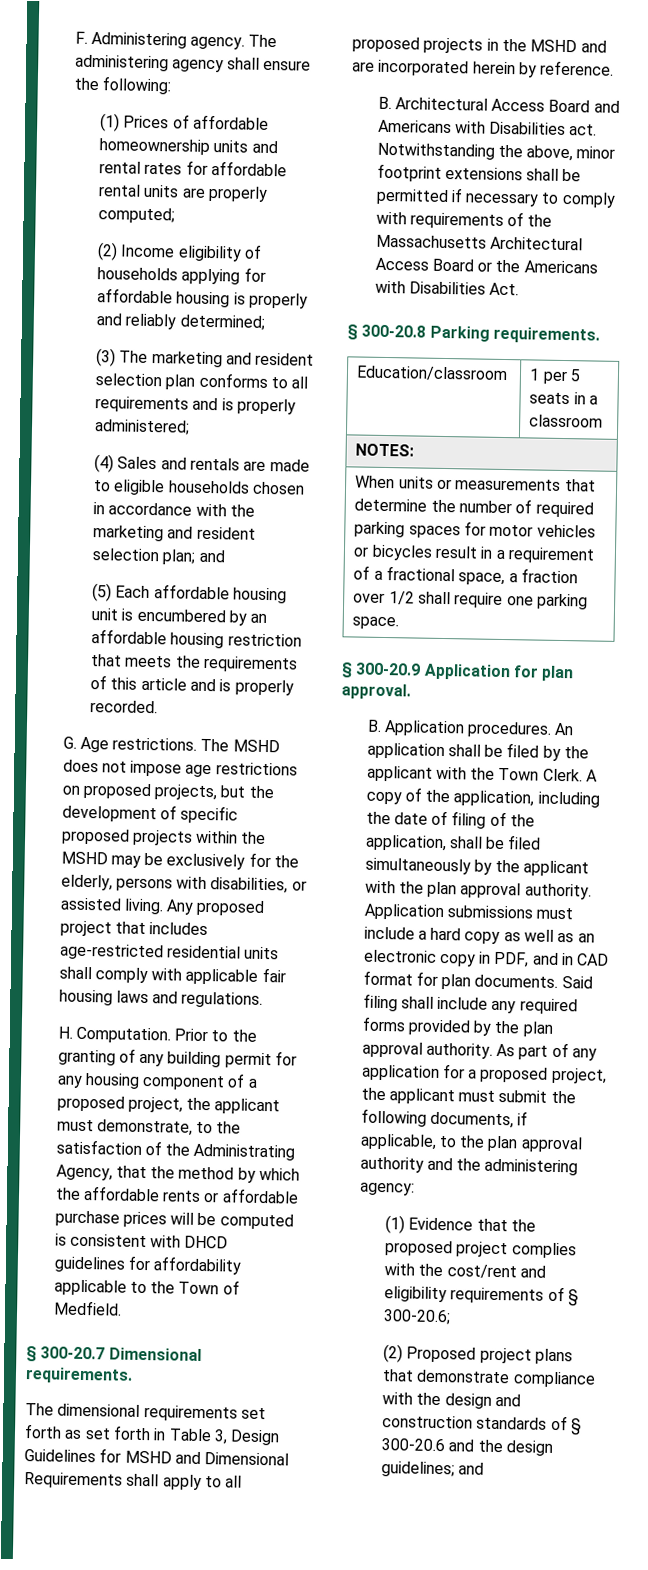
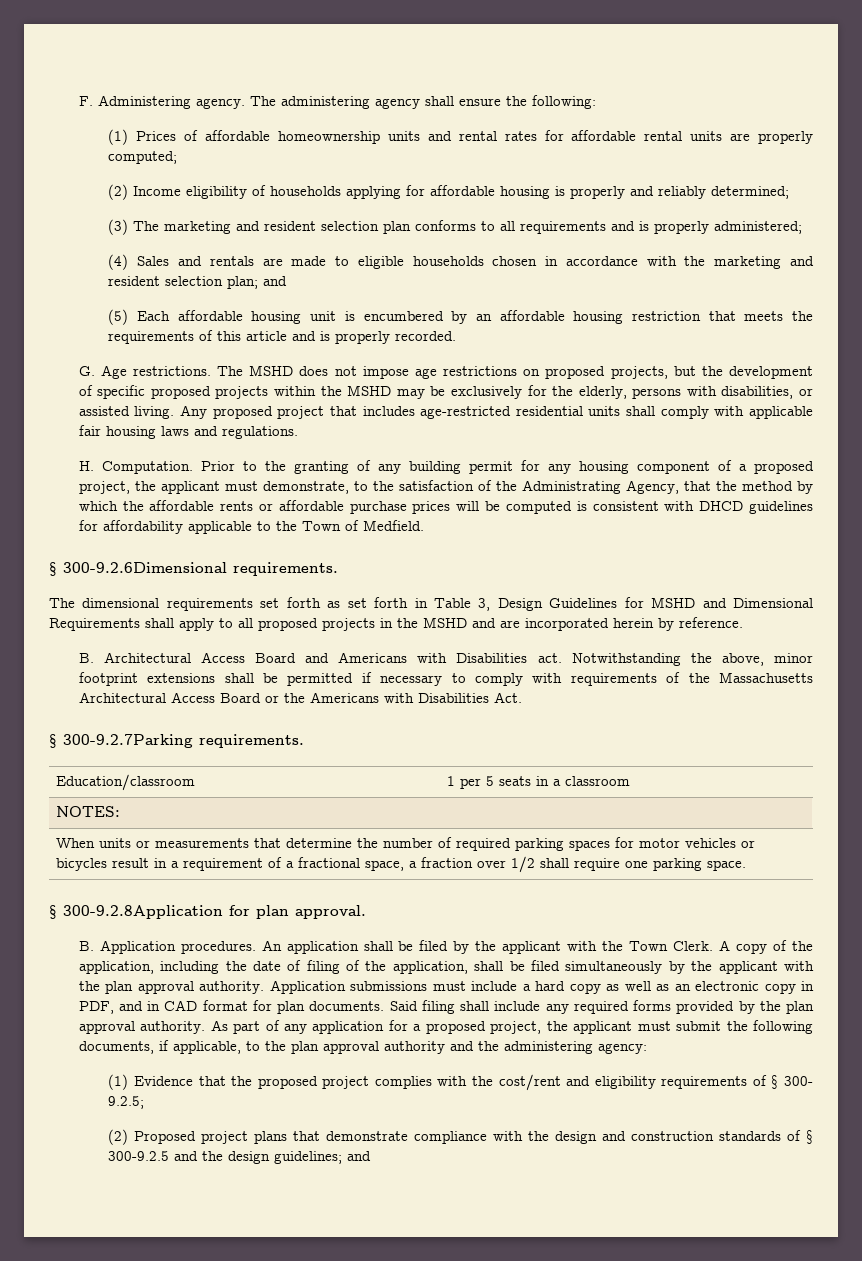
- § 300-20.7 Dimensional requirements.
+ § 300-9.2.6Dimensional requirements.
- § 300-20.8 Parking requirements.
+ § 300-9.2.7Parking requirements.
- § 300-20.9 Application for plan approval.
+ § 300-9.2.8Application for plan approval.
- (1) Evidence that the proposed project complies with the cost/rent and eligibility requirements of § 300-20.6;
+ (1) Evidence that the proposed project complies with the cost/rent and eligibility requirements of § 300- 9.2.5;
- (2) Proposed project plans that demonstrate compliance with the design and construction standards of § 300-20.6 and the design guidelines; and
+ (2) Proposed project plans that demonstrate compliance with the design and construction standards of § 300-9.2.5 and the design guidelines; and

